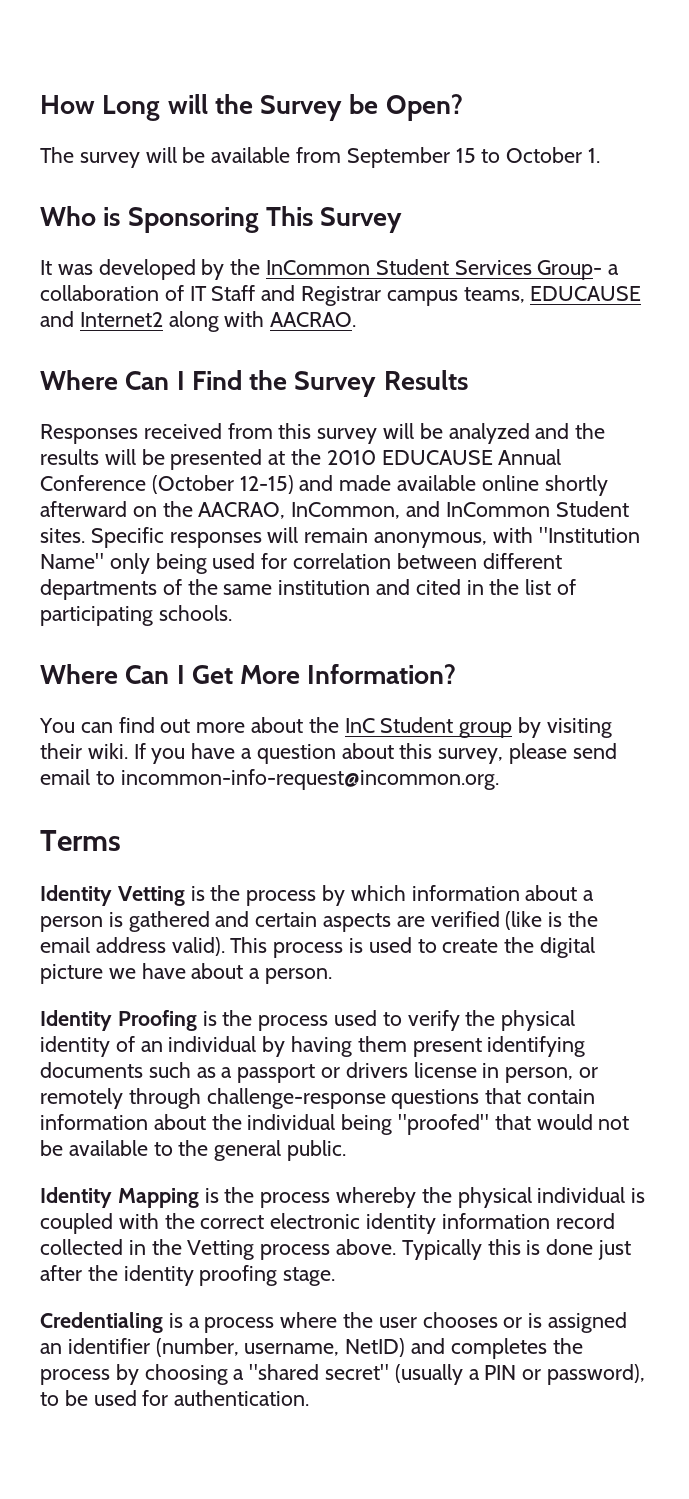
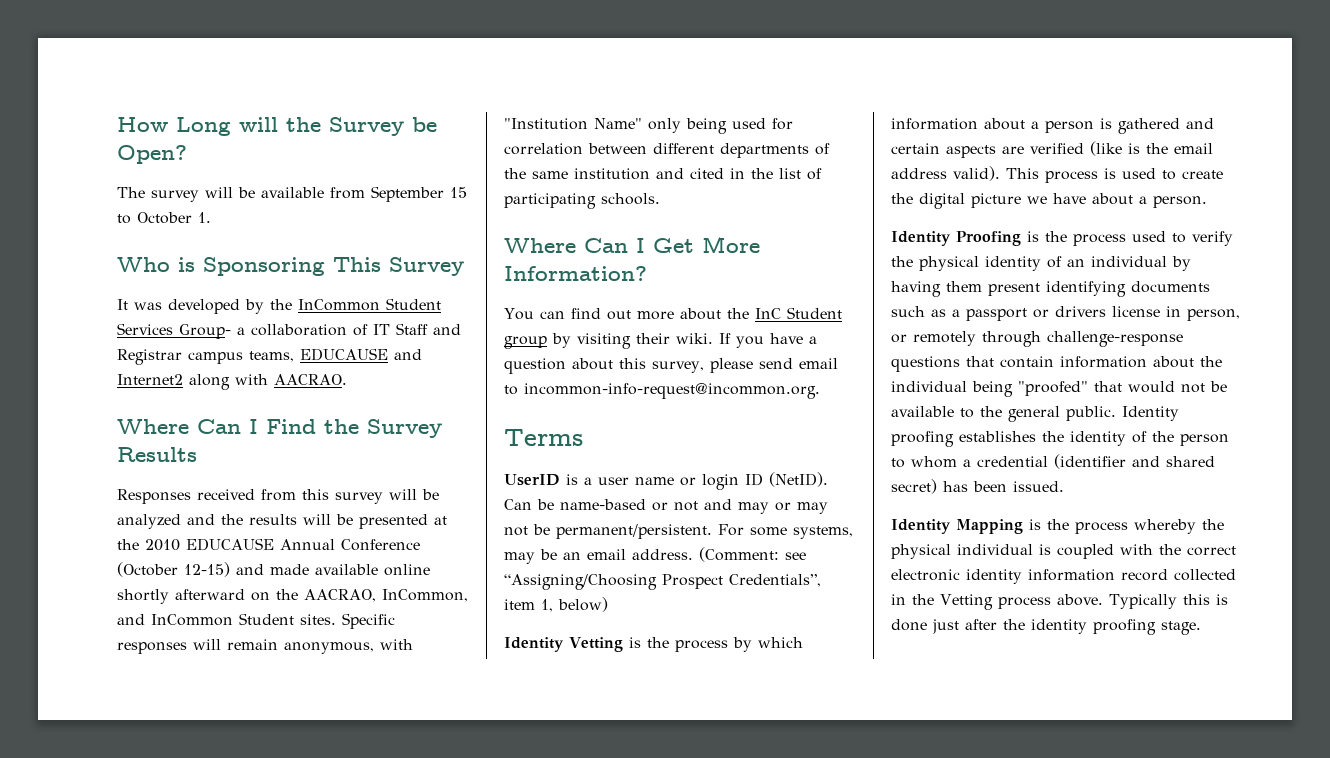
+ UserID is a user name or login ID (NetID). Can be name-based or not and may or may not be permanent/persistent. For some systems, may be an email address. (Comment: see “Assigning/Choosing Prospect Credentials”, item 1, below)
+ Identity proofing establishes the identity of the person to whom a credential (identifier and shared secret) has been issued.
- Credentialing is a process where the user chooses or is assigned an identifier (number, username, NetID) and completes the process by choosing a "shared secret" (usually a PIN or password), to be used for authentication.

